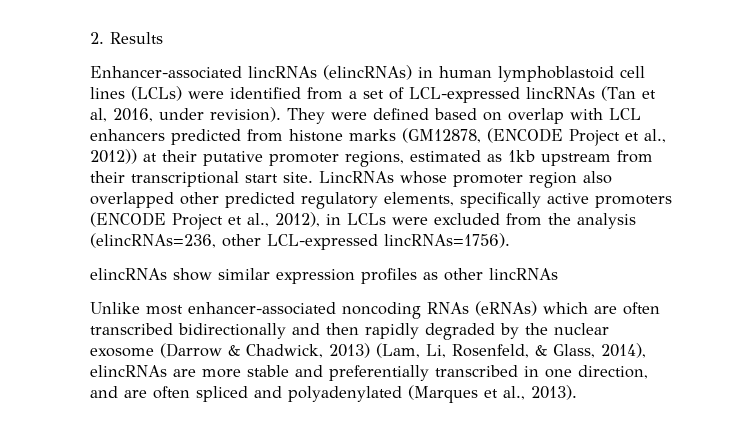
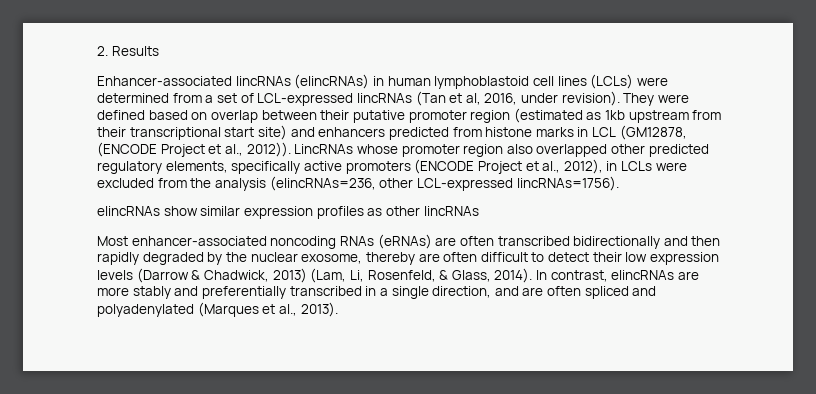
- Enhancer-associated lincRNAs (elincRNAs) in human lymphoblastoid cell lines (LCLs) were identified from a set of LCL-expressed lincRNAs (Tan et al, 2016, under revision).
+ Enhancer-associated lincRNAs (elincRNAs) in human lymphoblastoid cell lines (LCLs) were determined from a set of LCL-expressed lincRNAs (Tan et al, 2016, under revision).
- They were defined based on overlap with LCL enhancers predicted from histone marks (GM12878, (ENCODE Project et al., 2012)) at their putative promoter regions, estimated as 1kb upstream from their transcriptional start site.
+ They were defined based on overlap between their putative promoter region (estimated as 1kb upstream from their transcriptional start site) and enhancers predicted from histone marks in LCL (GM12878, (ENCODE Project et al., 2012)).
- Unlike most enhancer-associated noncoding RNAs (eRNAs) which are often transcribed bidirectionally and then rapidly degraded by the nuclear exosome (Darrow & Chadwick, 2013) (Lam, Li, Rosenfeld, & Glass, 2014), elincRNAs are more stable and preferentially transcribed in one direction, and are often spliced and polyadenylated (Marques et al., 2013).
+ Most enhancer-associated noncoding RNAs (eRNAs) are often transcribed bidirectionally and then rapidly degraded by the nuclear exosome, thereby are often difficult to detect their low expression levels (Darrow & Chadwick, 2013) (Lam, Li, Rosenfeld, & Glass, 2014). In contrast, elincRNAs are more stably and preferentially transcribed in a single direction, and are often spliced and polyadenylated (Marques et al., 2013).

